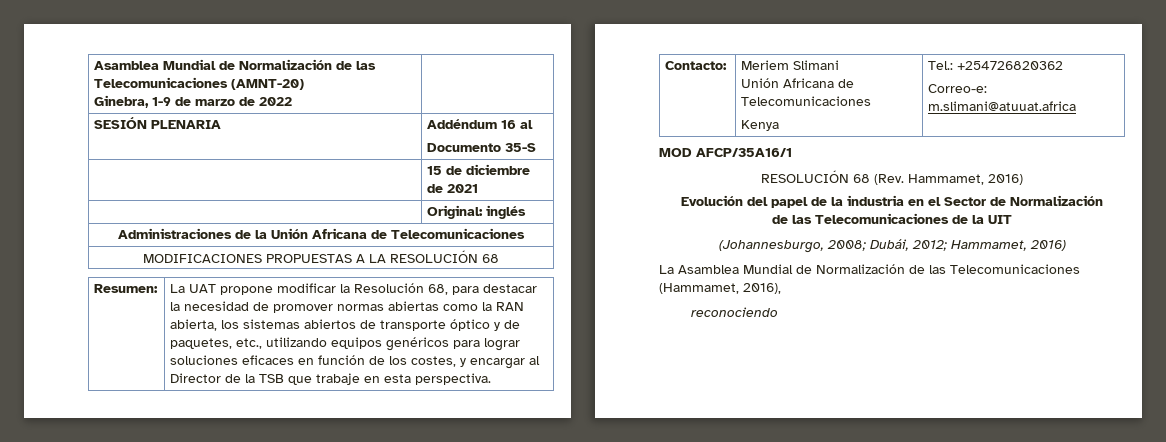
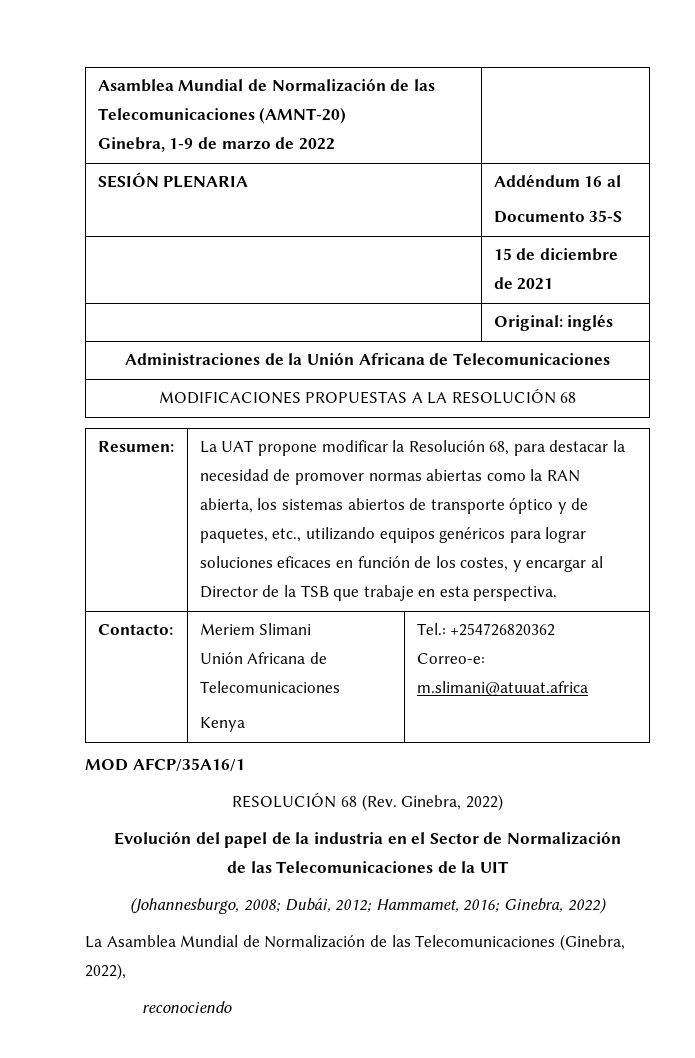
- RESOLUCIÓN 68 (Rev. Hammamet, 2016)
+ RESOLUCIÓN 68 (Rev. Ginebra, 2022)
- (Johannesburgo, 2008; Dubái, 2012; Hammamet, 2016)
+ (Johannesburgo, 2008; Dubái, 2012; Hammamet, 2016; Ginebra, 2022)
- La Asamblea Mundial de Normalización de las Telecomunicaciones (Hammamet, 2016),
+ La Asamblea Mundial de Normalización de las Telecomunicaciones (Ginebra, 2022),

